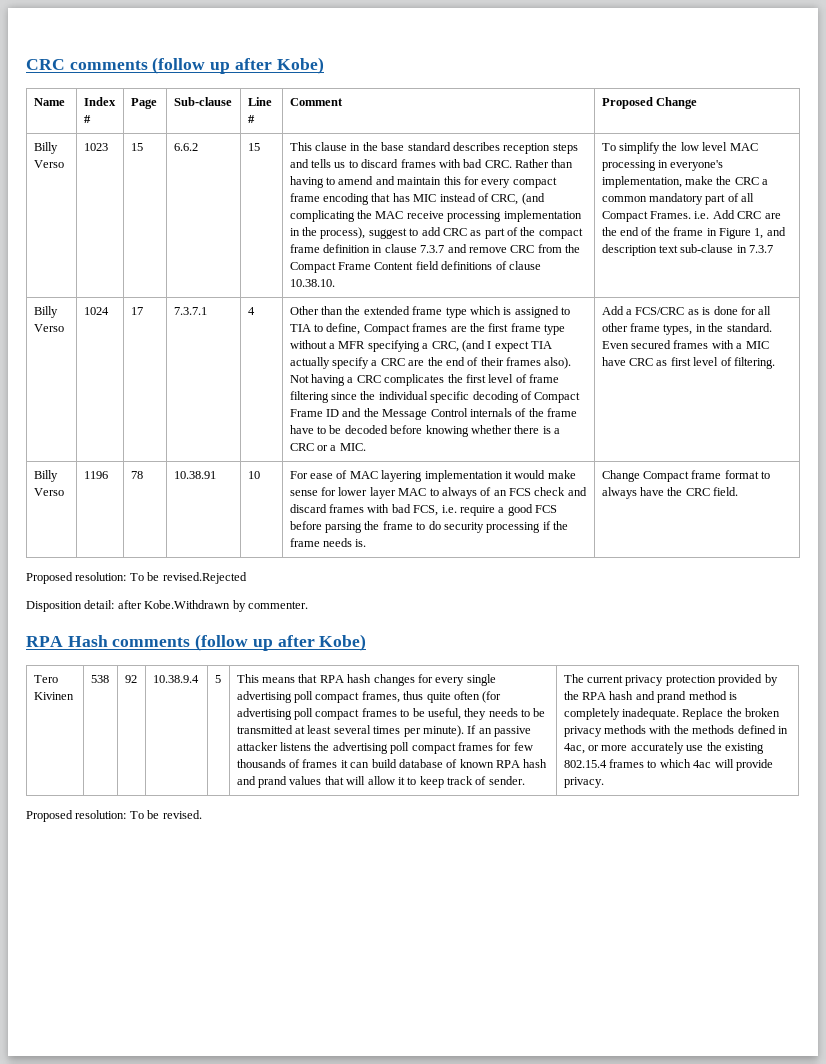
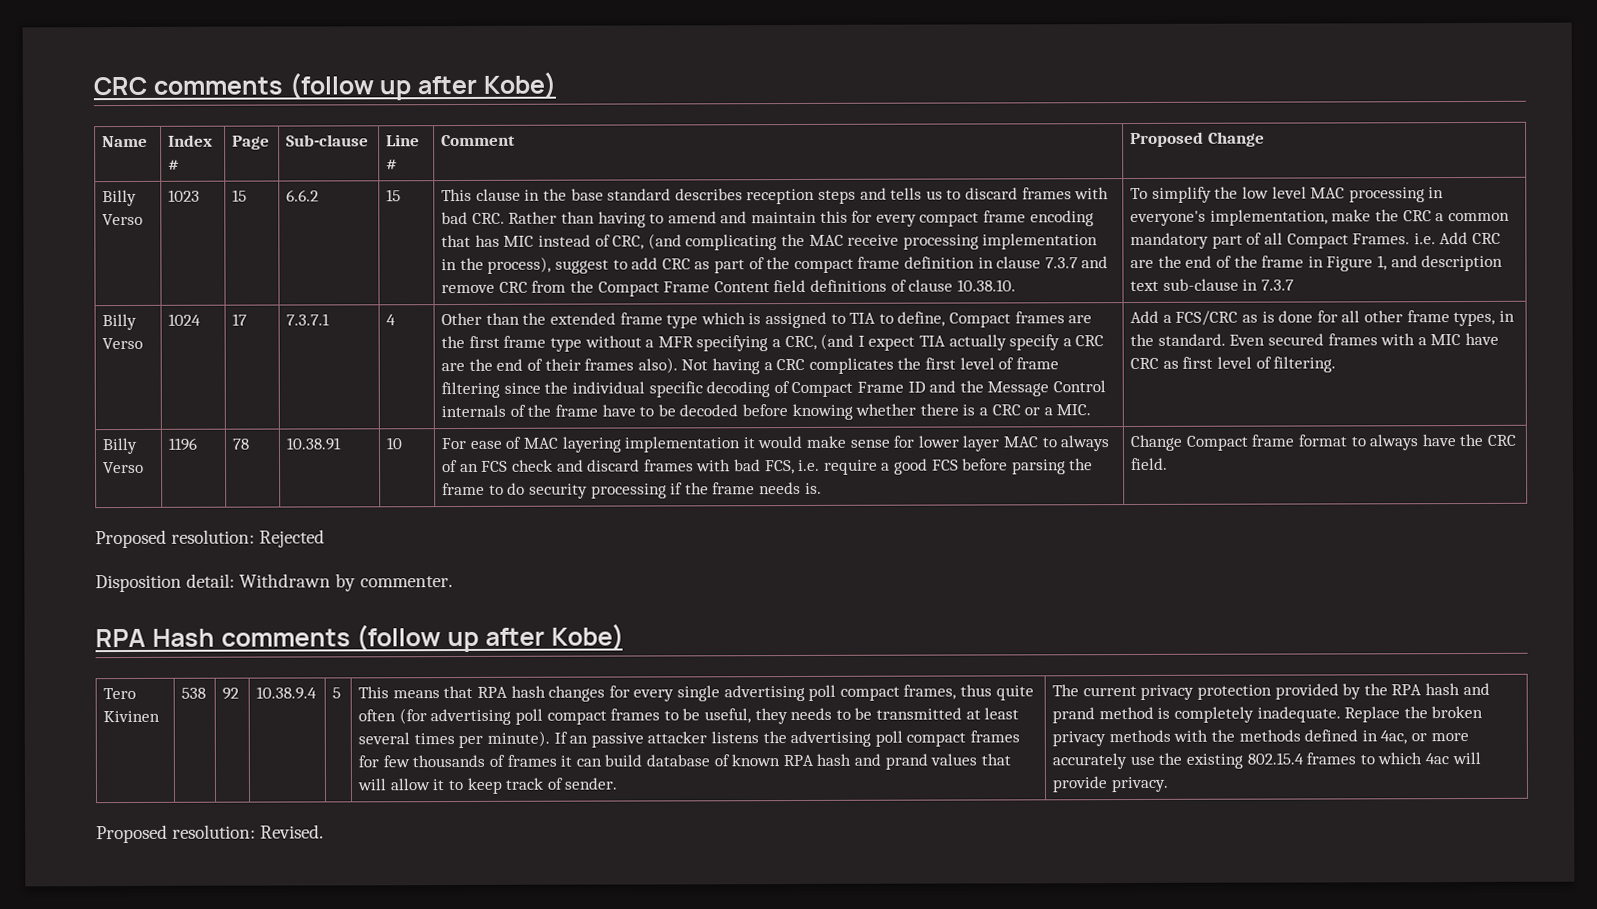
- Proposed resolution: To be revised.Rejected
+ Proposed resolution: Rejected
- Disposition detail: after Kobe.Withdrawn by commenter.
+ Disposition detail: Withdrawn by commenter.
- Proposed resolution: To be revised.
+ Proposed resolution: Revised.

